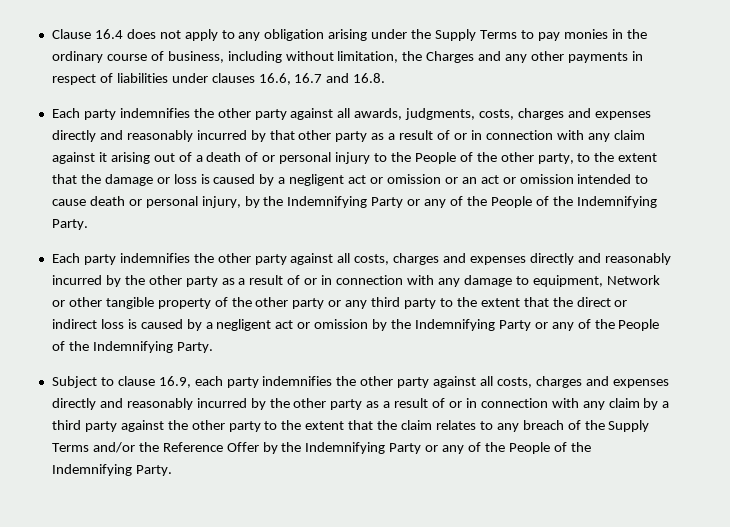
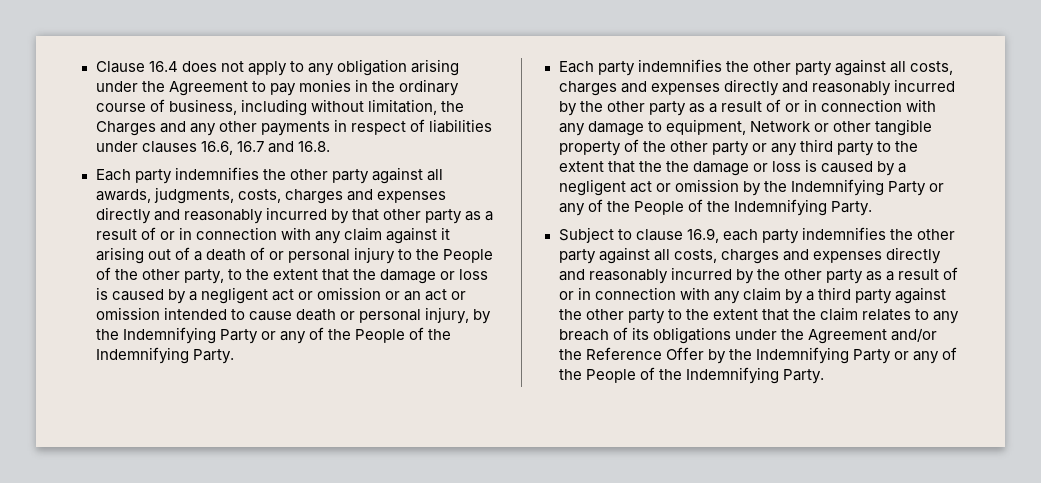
- Clause 16.4 does not apply to any obligation arising under the Supply Terms to pay monies in the ordinary course of business, including without limitation, the Charges and any other payments in respect of liabilities under clauses 16.6, 16.7 and 16.8.
+ Clause 16.4 does not apply to any obligation arising under the Agreement to pay monies in the ordinary course of business, including without limitation, the Charges and any other payments in respect of liabilities under clauses 16.6, 16.7 and 16.8.
- Each party indemnifies the other party against all costs, charges and expenses directly and reasonably incurred by the other party as a result of or in connection with any damage to equipment, Network or other tangible property of the other party or any third party to the extent that the direct or indirect loss is caused by a negligent act or omission by the Indemnifying Party or any of the People of the Indemnifying Party.
+ Each party indemnifies the other party against all costs, charges and expenses directly and reasonably incurred by the other party as a result of or in connection with any damage to equipment, Network or other tangible property of the other party or any third party to the extent that the the damage or loss is caused by a negligent act or omission by the Indemnifying Party or any of the People of the Indemnifying Party.
- Subject to clause 16.9, each party indemnifies the other party against all costs, charges and expenses directly and reasonably incurred by the other party as a result of or in connection with any claim by a third party against the other party to the extent that the claim relates to any breach of the Supply Terms and/or the Reference Offer by the Indemnifying Party or any of the People of the Indemnifying Party.
+ Subject to clause 16.9, each party indemnifies the other party against all costs, charges and expenses directly and reasonably incurred by the other party as a result of or in connection with any claim by a third party against the other party to the extent that the claim relates to any breach of its obligations under the Agreement and/or the Reference Offer by the Indemnifying Party or any of the People of the Indemnifying Party.

